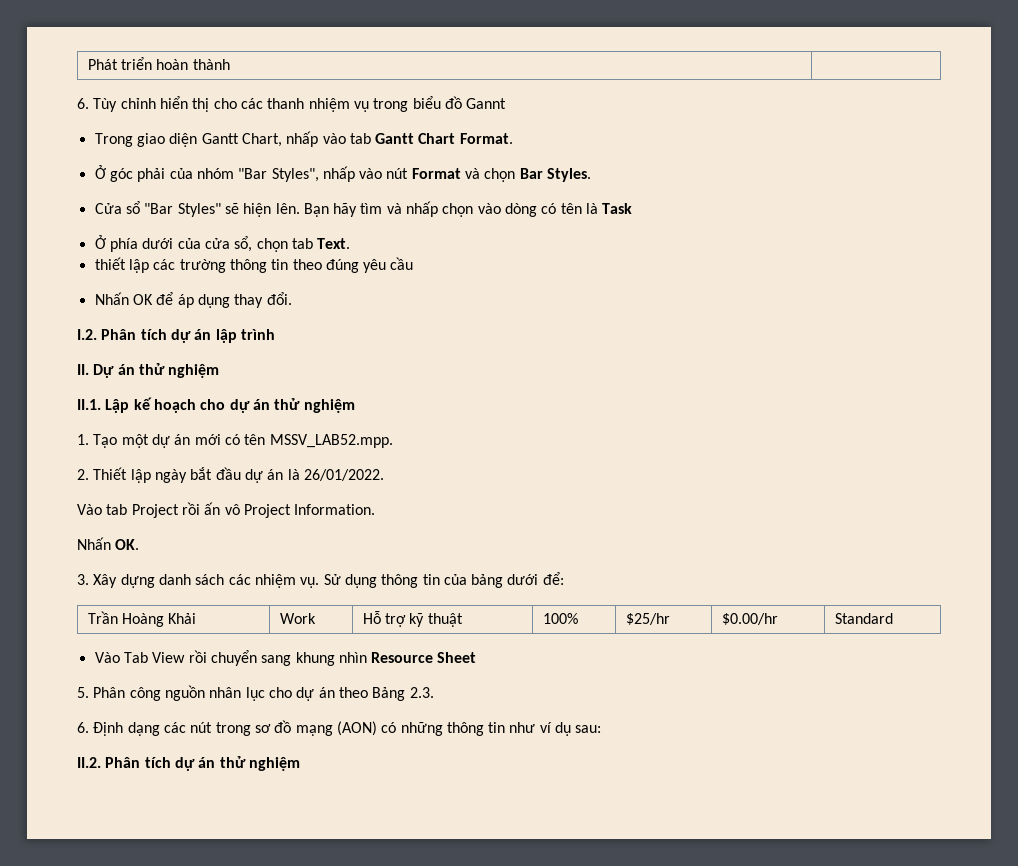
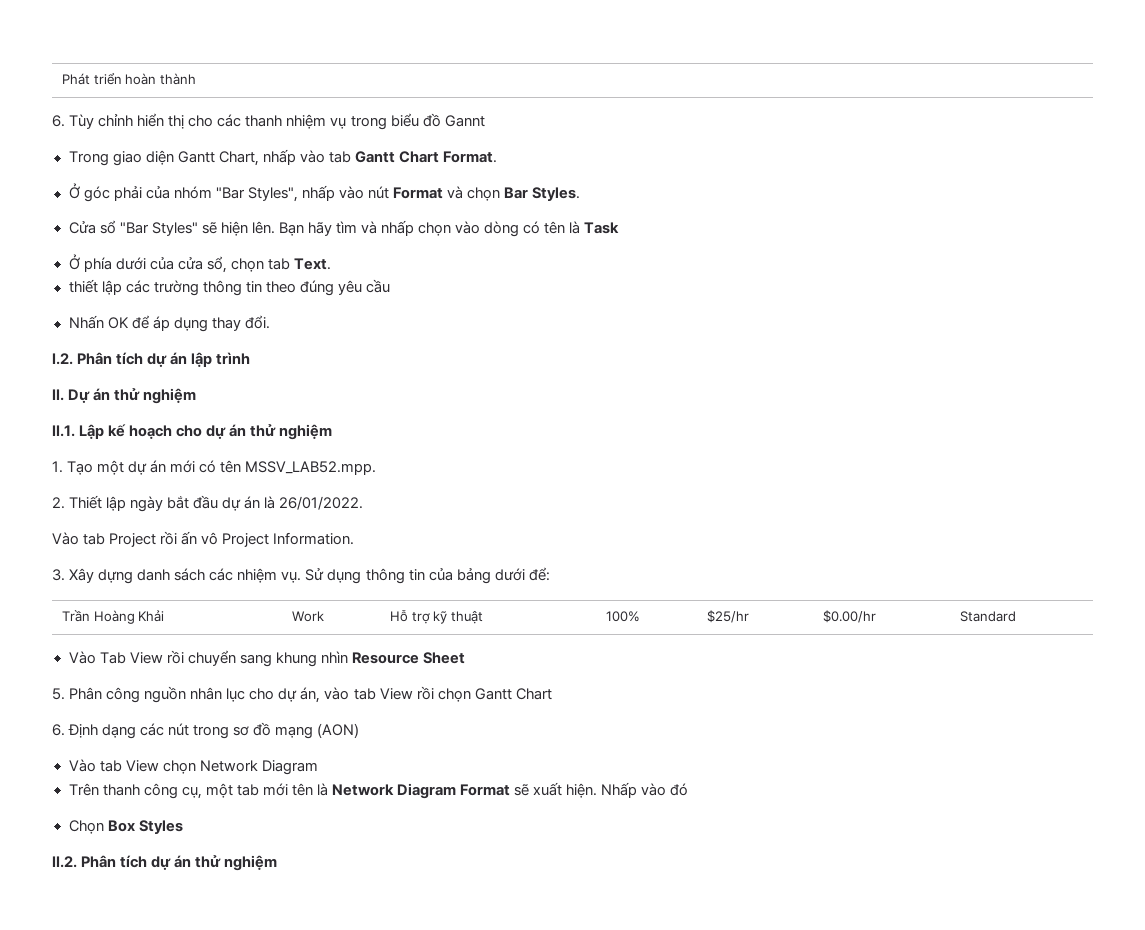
- Nhấn OK.
- 5. Phân công nguồn nhân lục cho dự án theo Bảng 2.3.
+ 5. Phân công nguồn nhân lục cho dự án, vào tab View rồi chọn Gantt Chart
- 6. Định dạng các nút trong sơ đồ mạng (AON) có những thông tin như ví dụ sau:
+ 6. Định dạng các nút trong sơ đồ mạng (AON)
+ Vào tab View chọn Network Diagram
+ Trên thanh công cụ, một tab mới tên là Network Diagram Format sẽ xuất hiện. Nhấp vào đó
+ Chọn Box Styles

